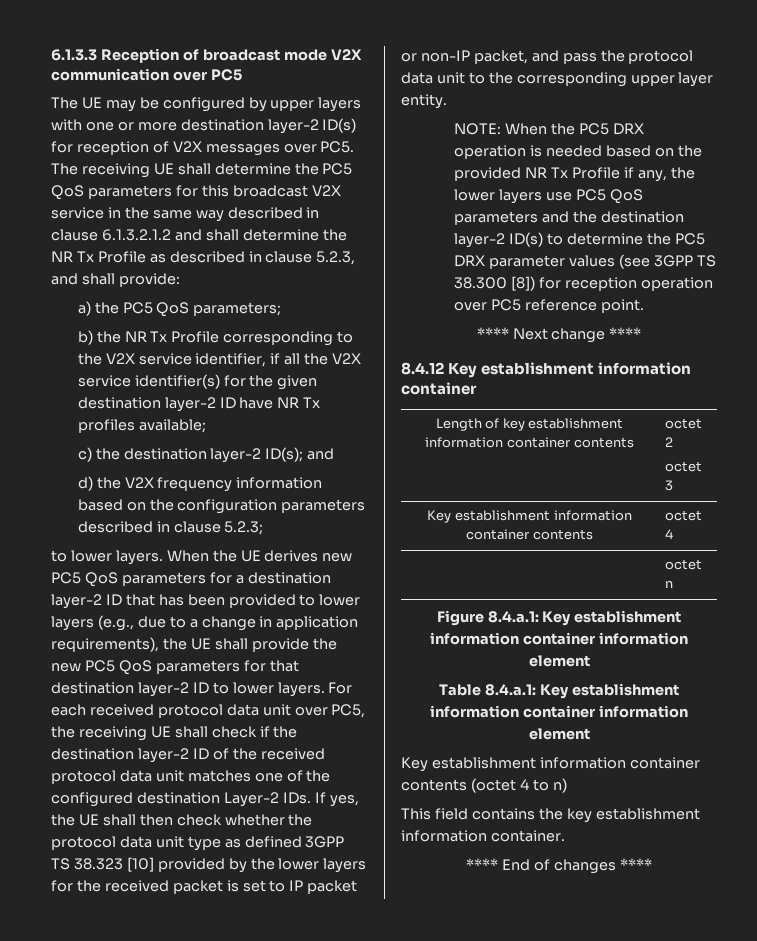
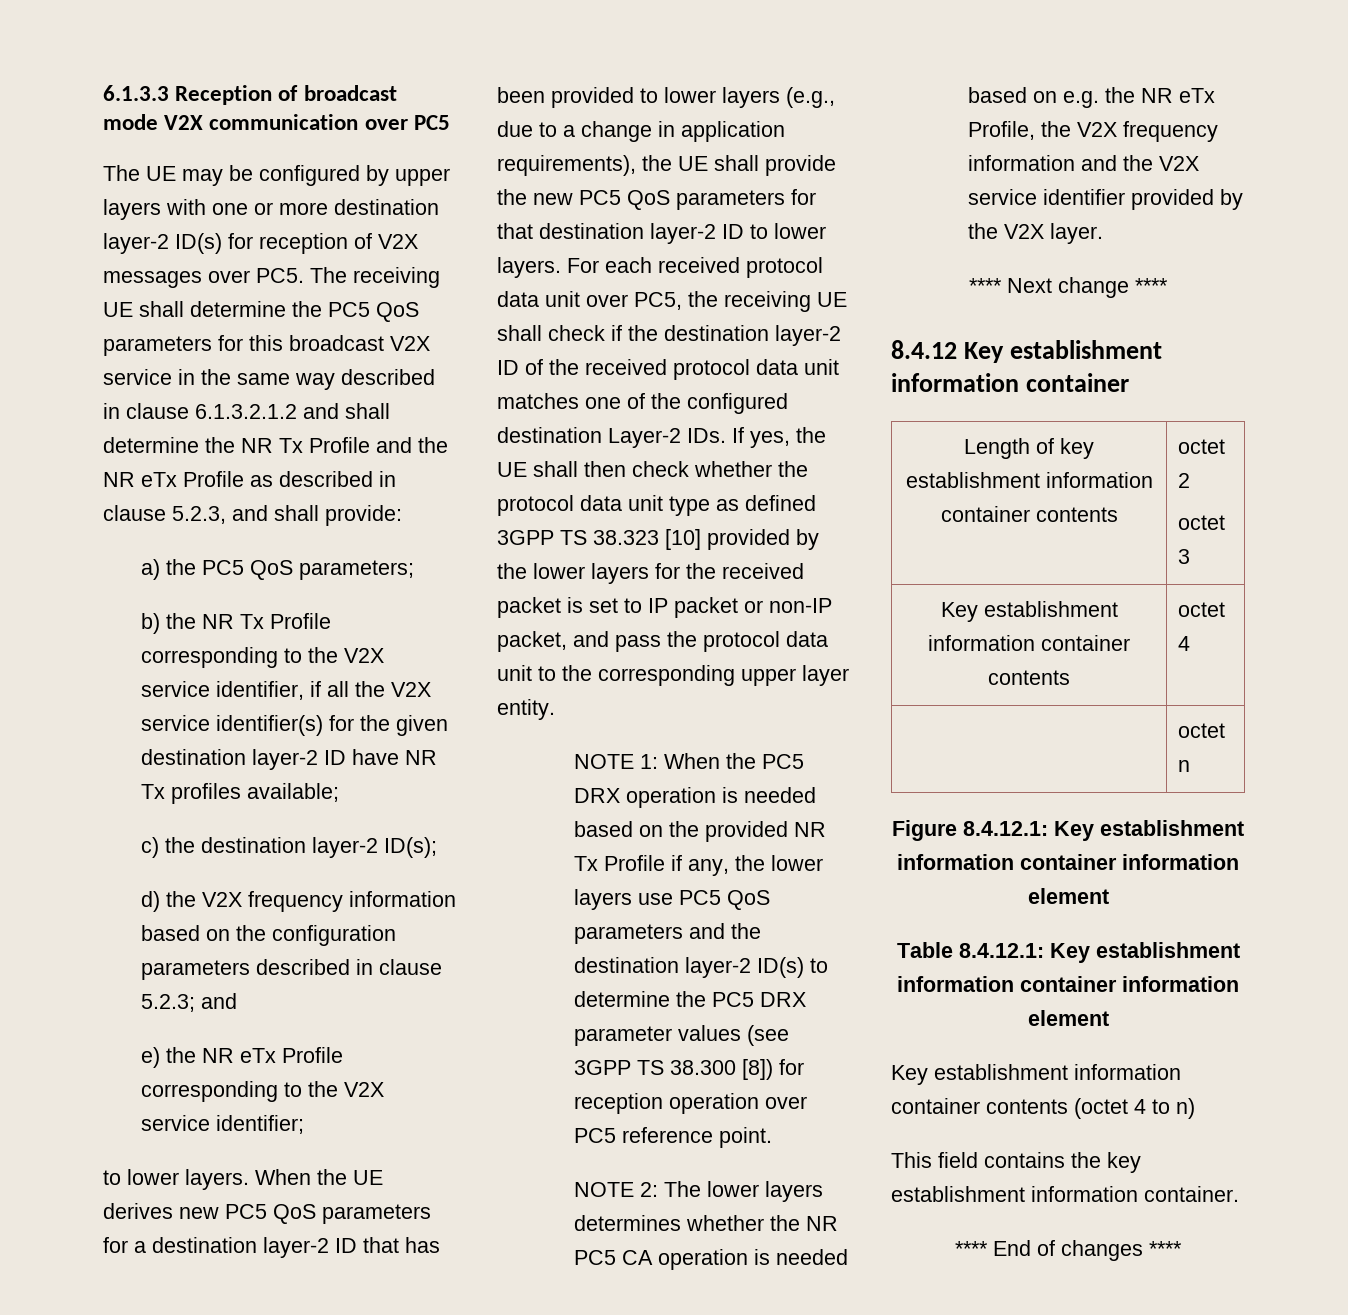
- The UE may be configured by upper layers with one or more destination layer-2 ID(s) for reception of V2X messages over PC5. The receiving UE shall determine the PC5 QoS parameters for this broadcast V2X service in the same way described in clause 6.1.3.2.1.2 and shall determine the NR Tx Profile as described in clause 5.2.3, and shall provide:
+ The UE may be configured by upper layers with one or more destination layer-2 ID(s) for reception of V2X messages over PC5. The receiving UE shall determine the PC5 QoS parameters for this broadcast V2X service in the same way described in clause 6.1.3.2.1.2 and shall determine the NR Tx Profile and the NR eTx Profile as described in clause 5.2.3, and shall provide:
- c) the destination layer-2 ID(s); and
+ c) the destination layer-2 ID(s);
- d) the V2X frequency information based on the configuration parameters described in clause 5.2.3;
+ d) the V2X frequency information based on the configuration parameters described in clause 5.2.3; and
+ e) the NR eTx Profile corresponding to the V2X service identifier;
- NOTE: When the PC5 DRX operation is needed based on the provided NR Tx Profile if any, the lower layers use PC5 QoS parameters and the destination layer-2 ID(s) to determine the PC5 DRX parameter values (see 3GPP TS 38.300 [8]) for reception operation over PC5 reference point.
+ NOTE 1: When the PC5 DRX operation is needed based on the provided NR Tx Profile if any, the lower layers use PC5 QoS parameters and the destination layer-2 ID(s) to determine the PC5 DRX parameter values (see 3GPP TS 38.300 [8]) for reception operation over PC5 reference point.
+ NOTE 2: The lower layers determines whether the NR PC5 CA operation is needed based on e.g. the NR eTx Profile, the V2X frequency information and the V2X service identifier provided by the V2X layer.
- Figure 8.4.a.1: Key establishment information container information element
+ Figure 8.4.12.1: Key establishment information container information element
- Table 8.4.a.1: Key establishment information container information element
+ Table 8.4.12.1: Key establishment information container information element

